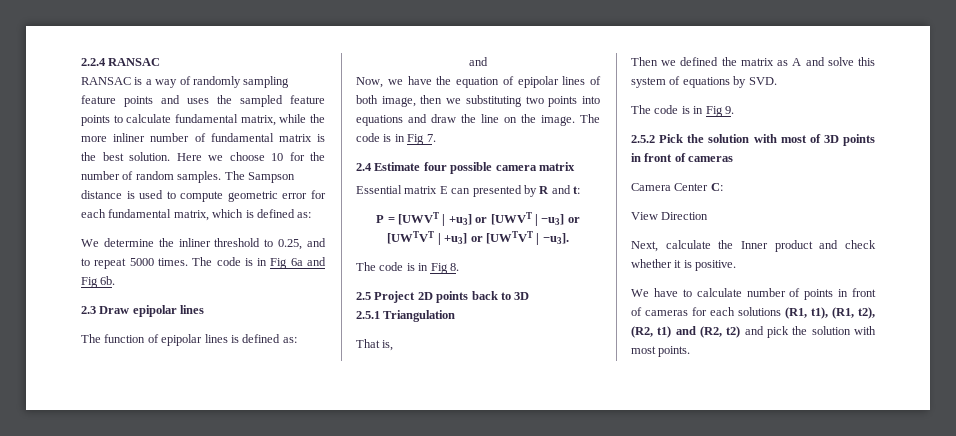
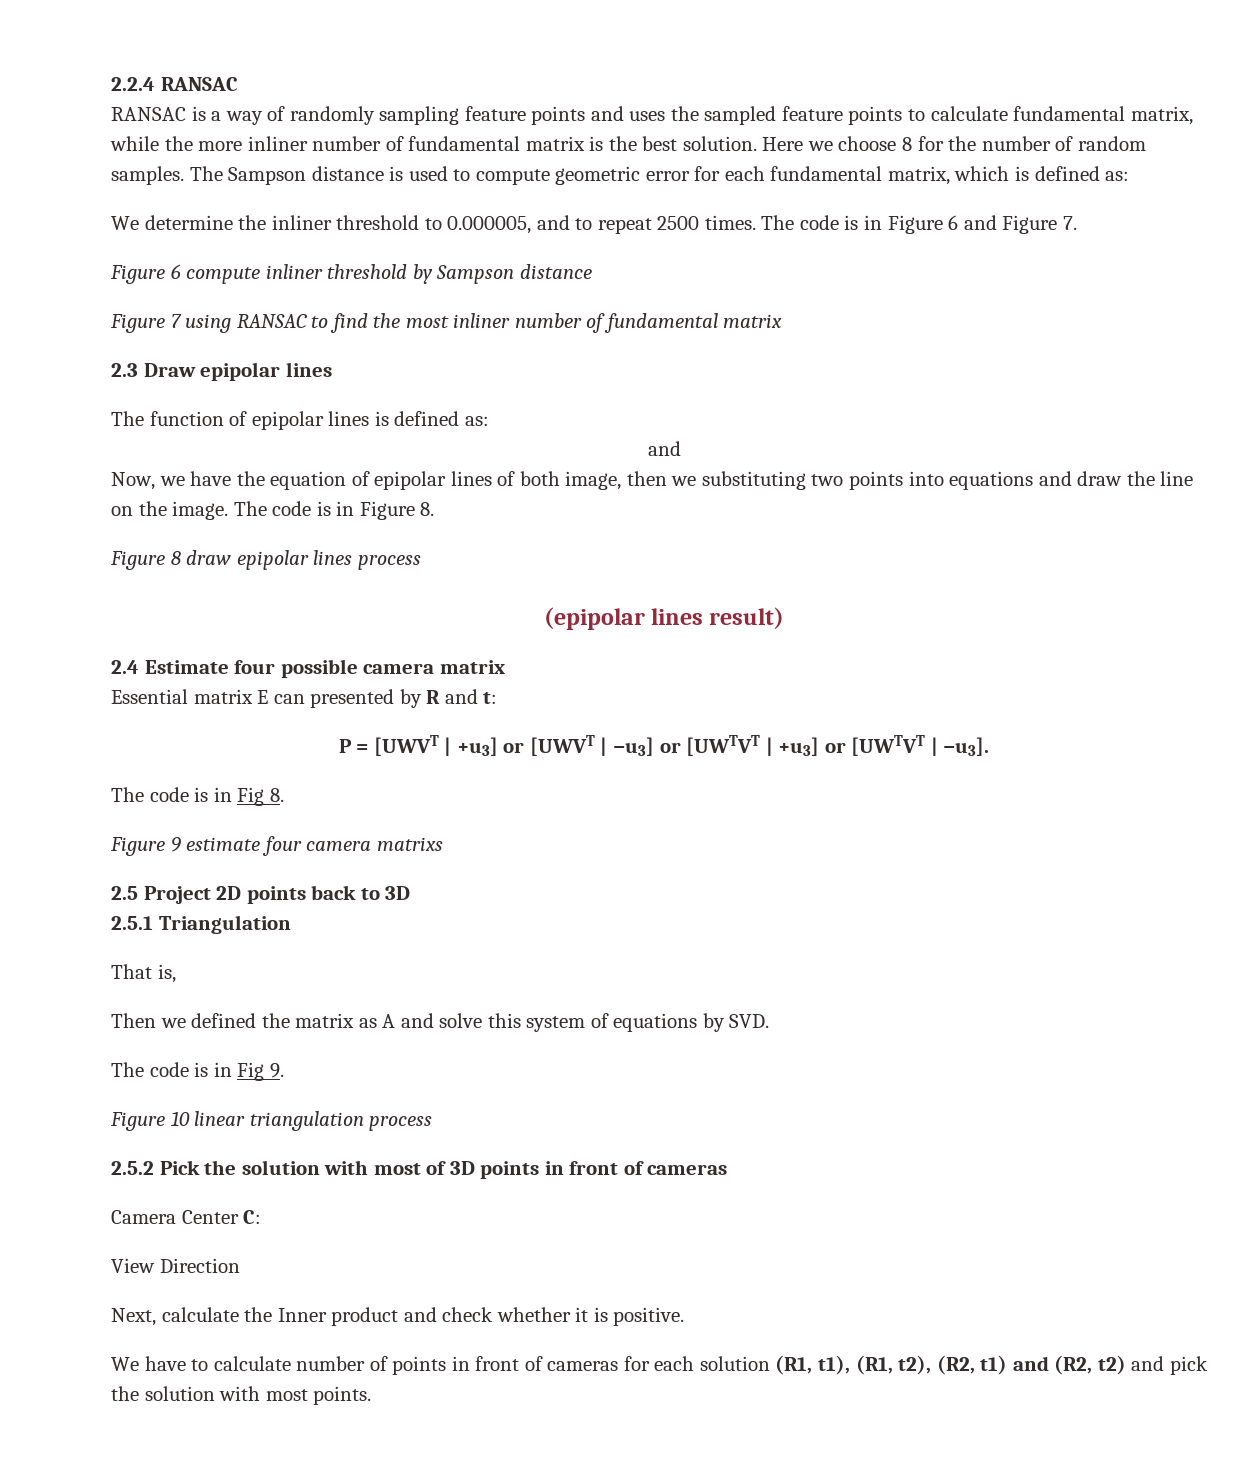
- Here we choose 10 for the number of random samples.
+ Here we choose 8 for the number of random samples.
- We determine the inliner threshold to 0.25, and to repeat 5000 times.
+ We determine the inliner threshold to 0.000005, and to repeat 2500 times.
- The code is in Fig 6a and Fig 6b.
+ The code is in Figure 6 and Figure 7.
+ Figure 6 compute inliner threshold by Sampson distance
+ Figure 7 using RANSAC to find the most inliner number of fundamental matrix
- The code is in Fig 7.
+ The code is in Figure 8.
+ Figure 8 draw epipolar lines process
+ (epipolar lines result)
+ Figure 9 estimate four camera matrixs
+ Figure 10 linear triangulation process
- We have to calculate number of points in front of cameras for each solutions (R1, t1), (R1, t2), (R2, t1) and (R2, t2) and pick the solution with most points.
+ We have to calculate number of points in front of cameras for each solution (R1, t1), (R1, t2), (R2, t1) and (R2, t2) and pick the solution with most points.

